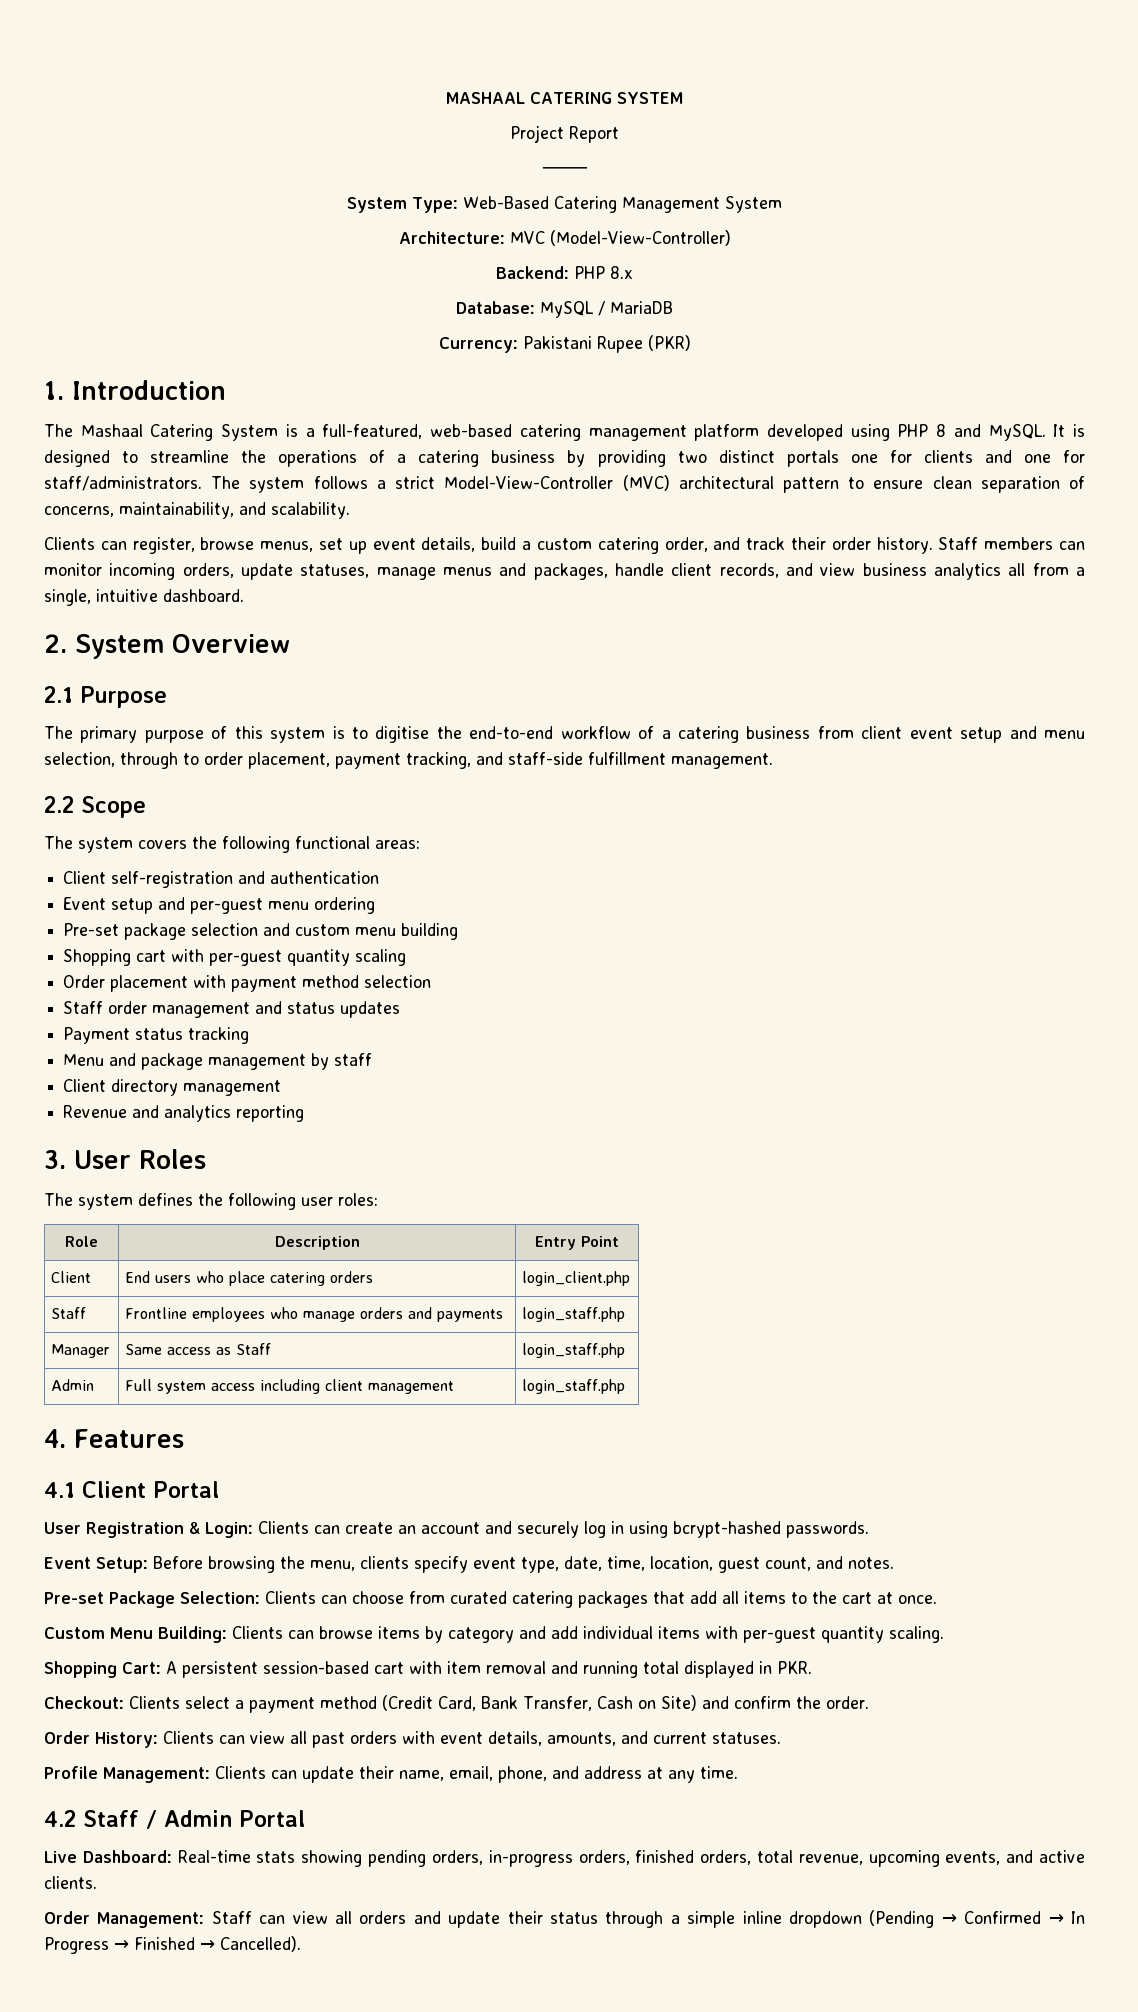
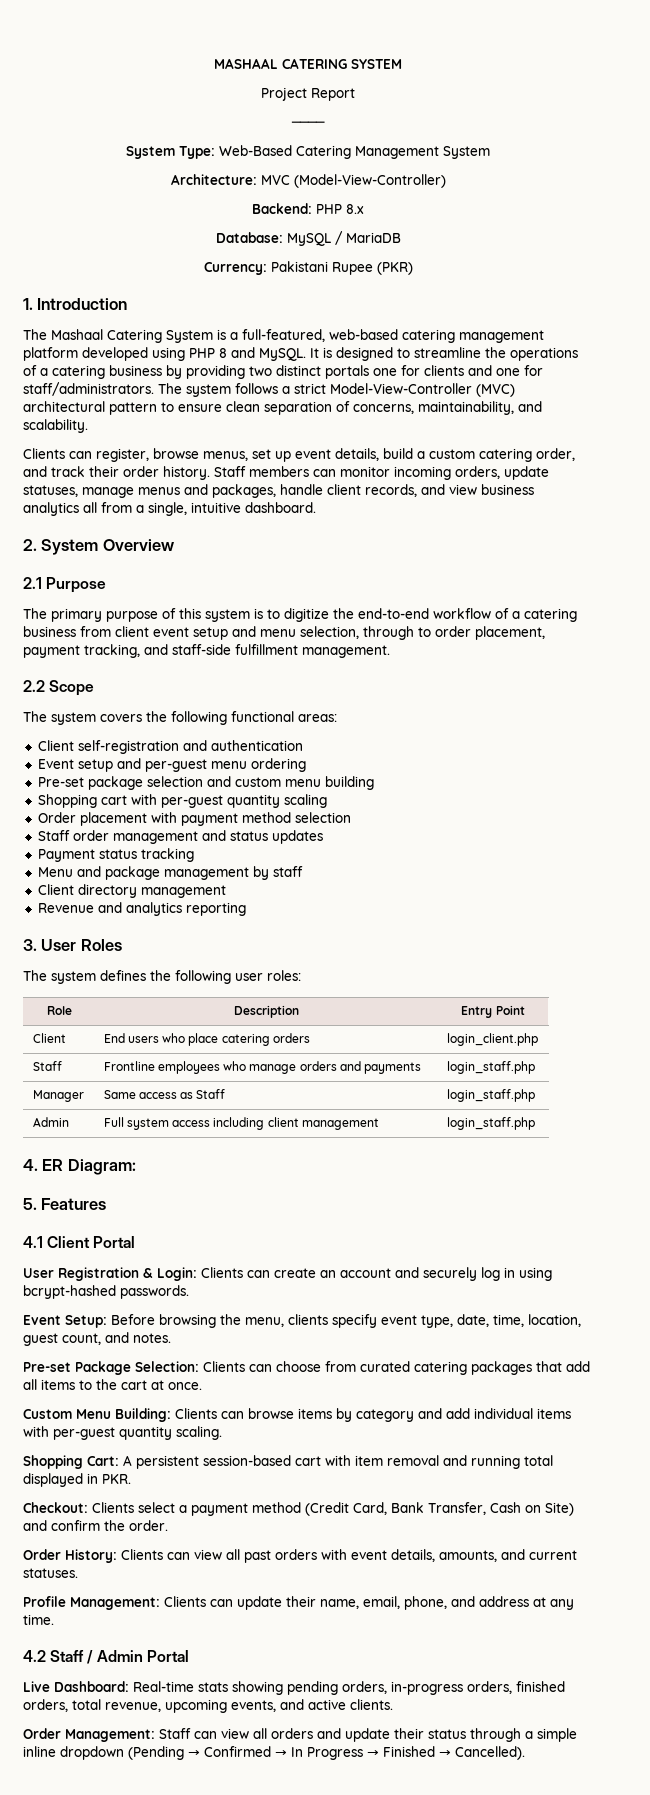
- The primary purpose of this system is to digitise the end-to-end workflow of a catering business from client event setup and menu selection, through to order placement, payment tracking, and staff-side fulfillment management.
+ The primary purpose of this system is to digitize the end-to-end workflow of a catering business from client event setup and menu selection, through to order placement, payment tracking, and staff-side fulfillment management.
- 4. Features
+ 4. ER Diagram:
+ 5. Features

